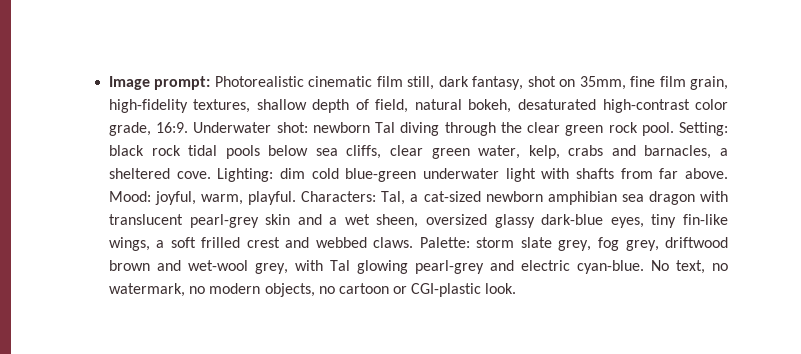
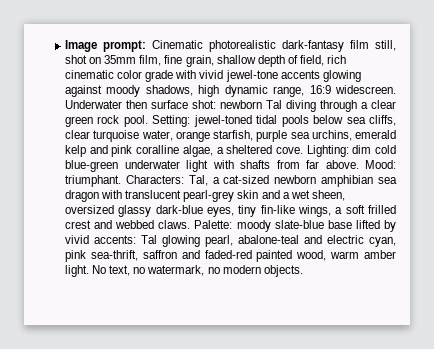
- Image prompt: Photorealistic cinematic film still, dark fantasy, shot on 35mm, fine film grain, high-fidelity textures, shallow depth of field, natural bokeh, desaturated high-contrast color grade, 16:9. Underwater shot: newborn Tal diving through the clear green rock pool.
+ Image prompt: Cinematic photorealistic dark-fantasy film still, shot on 35mm film, fine grain, shallow depth of field, rich cinematic color grade with vivid jewel-tone accents glowing against moody shadows, high dynamic range, 16:9 widescreen. Underwater then surface shot: newborn Tal diving through a clear green rock pool.
- Setting: black rock tidal pools below sea cliffs, clear green water, kelp, crabs and barnacles, a sheltered cove.
+ Setting: jewel-toned tidal pools below sea cliffs, clear turquoise water, orange starfish, purple sea urchins, emerald kelp and pink coralline algae, a sheltered cove.
- Mood: joyful, warm, playful.
+ Mood: triumphant.
- Palette: storm slate grey, fog grey, driftwood brown and wet-wool grey, with Tal glowing pearl-grey and electric cyan-blue.
+ Palette: moody slate-blue base lifted by vivid accents: Tal glowing pearl, abalone-teal and electric cyan, pink sea-thrift, saffron and faded-red painted wood, warm amber light.
- No text, no watermark, no modern objects, no cartoon or CGI-plastic look.
+ No text, no watermark, no modern objects.

